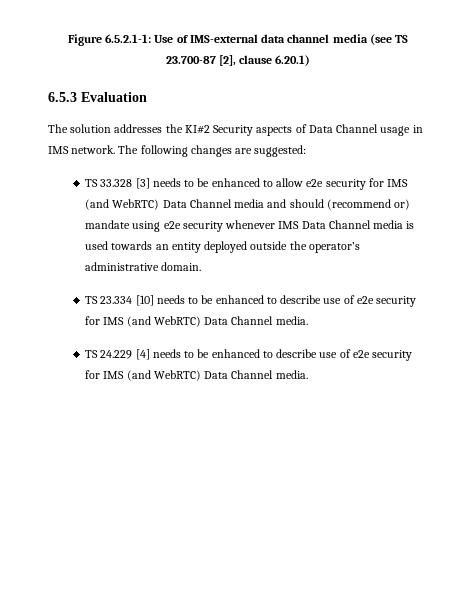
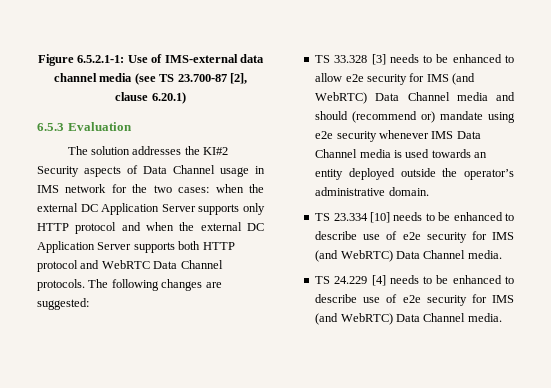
- The solution addresses the KI#2 Security aspects of Data Channel usage in IMS network.
+ The solution addresses the KI#2 Security aspects of Data Channel usage in IMS network for the two cases: when the external DC Application Server supports only HTTP protocol and when the external DC Application Server supports both HTTP protocol and WebRTC Data Channel protocols.

